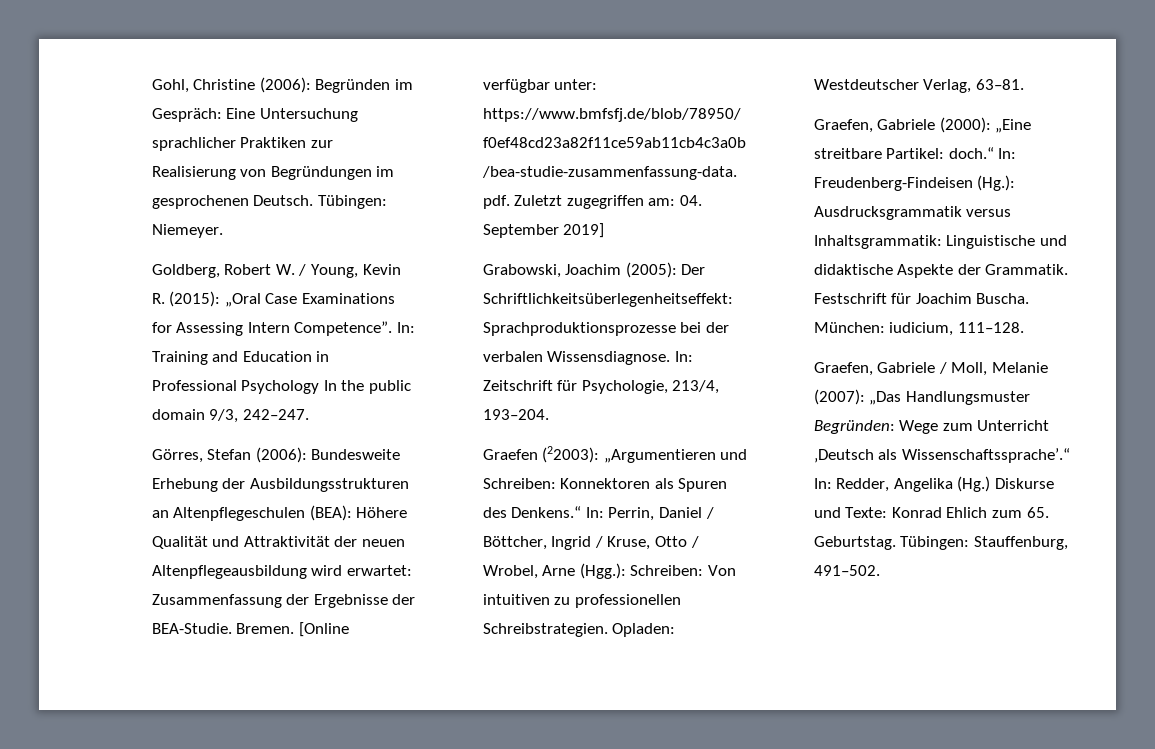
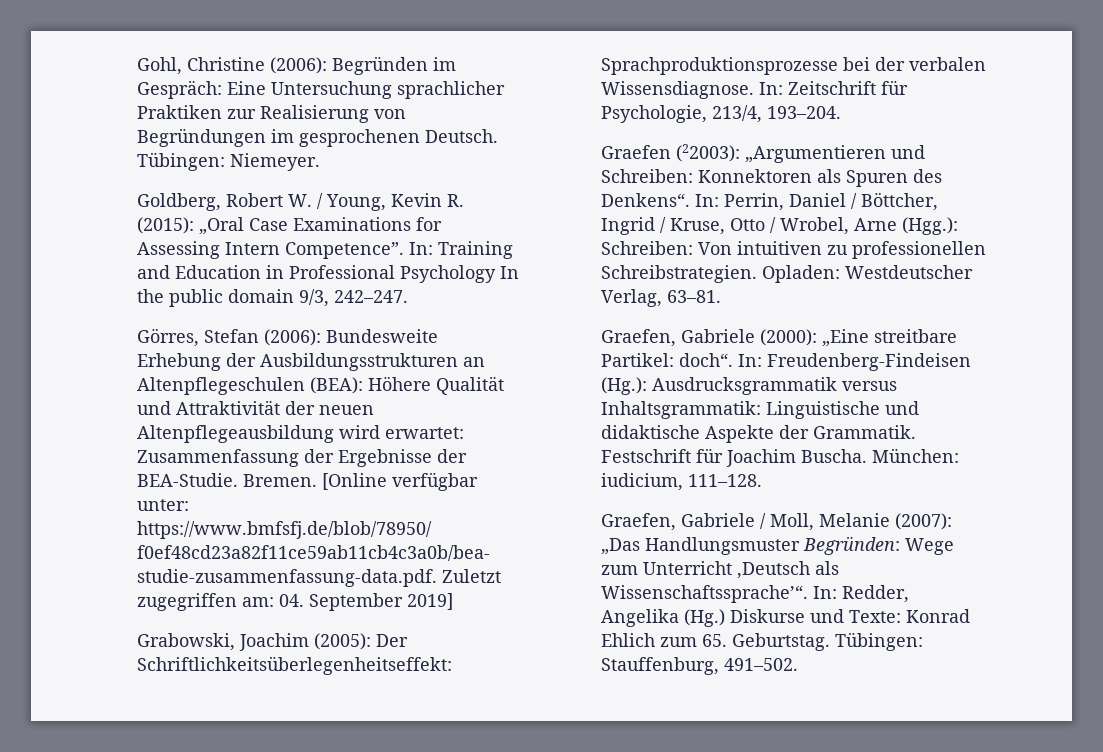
- Graefen (22003): „Argumentieren und Schreiben: Konnektoren als Spuren des Denkens.“ In: Perrin, Daniel / Böttcher, Ingrid / Kruse, Otto / Wrobel, Arne (Hgg.): Schreiben: Von intuitiven zu professionellen Schreibstrategien.
+ Graefen (22003): „Argumentieren und Schreiben: Konnektoren als Spuren des Denkens“. In: Perrin, Daniel / Böttcher, Ingrid / Kruse, Otto / Wrobel, Arne (Hgg.): Schreiben: Von intuitiven zu professionellen Schreibstrategien.
- Graefen, Gabriele (2000): „Eine streitbare Partikel: doch.“ In: Freudenberg-Findeisen (Hg.): Ausdrucksgrammatik versus Inhaltsgrammatik: Linguistische und didaktische Aspekte der Grammatik.
+ Graefen, Gabriele (2000): „Eine streitbare Partikel: doch“. In: Freudenberg-Findeisen (Hg.): Ausdrucksgrammatik versus Inhaltsgrammatik: Linguistische und didaktische Aspekte der Grammatik.
- Graefen, Gabriele / Moll, Melanie (2007): „Das Handlungsmuster Begründen: Wege zum Unterricht ‚Deutsch als Wissenschaftssprache’.“ In: Redder, Angelika (Hg.) Diskurse und Texte: Konrad Ehlich zum 65. Geburtstag.
+ Graefen, Gabriele / Moll, Melanie (2007): „Das Handlungsmuster Begründen: Wege zum Unterricht ‚Deutsch als Wissenschaftssprache’“. In: Redder, Angelika (Hg.) Diskurse und Texte: Konrad Ehlich zum 65. Geburtstag.

